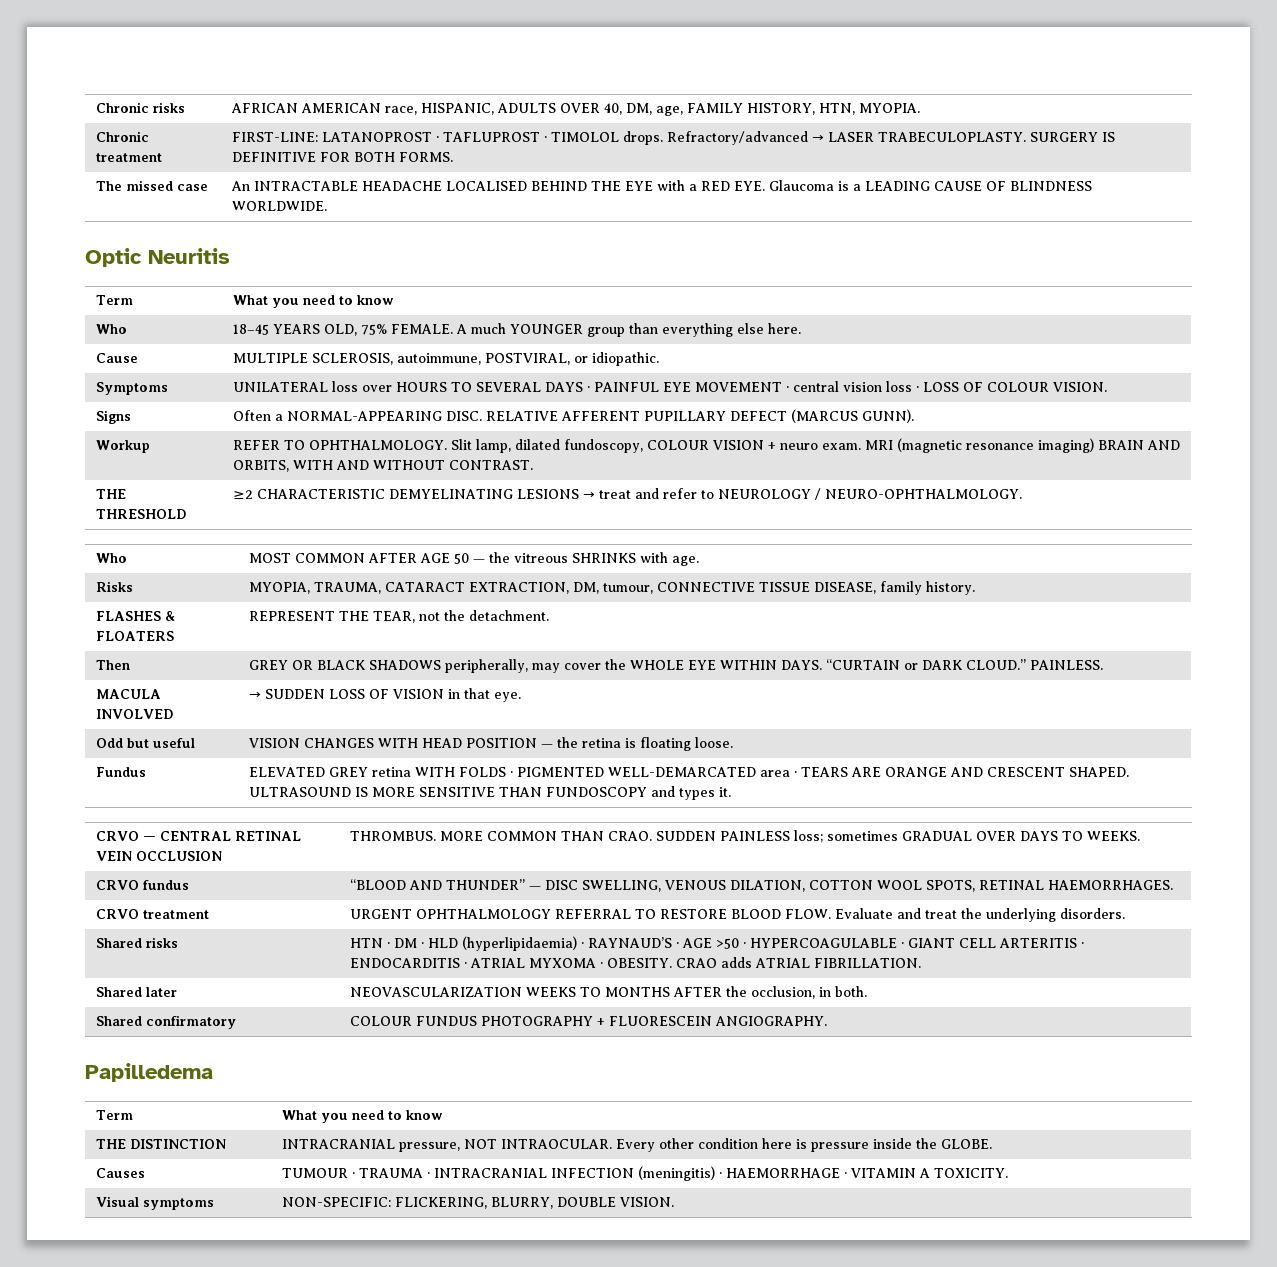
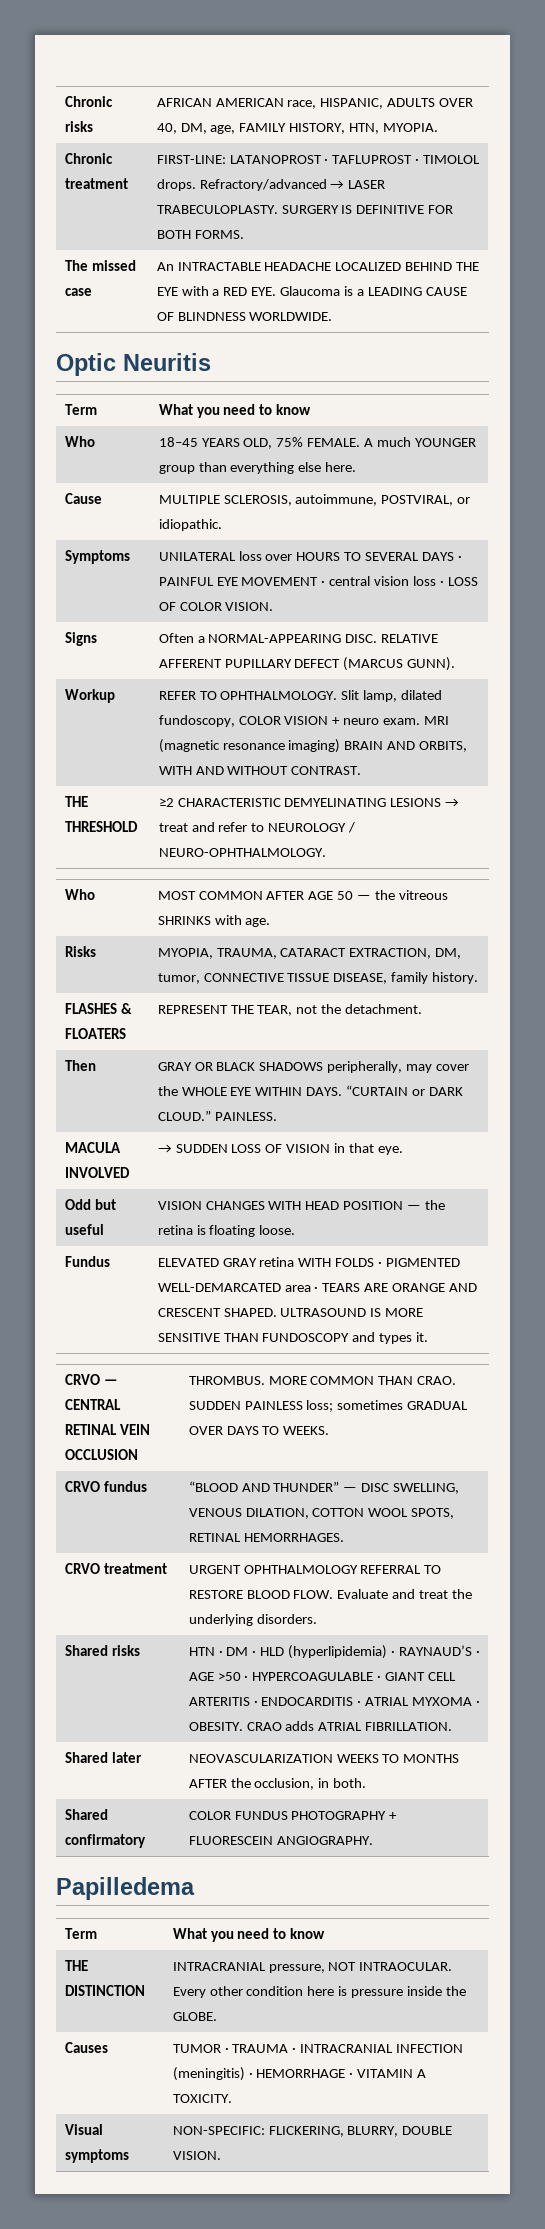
- The missed case | An INTRACTABLE HEADACHE LOCALISED BEHIND THE EYE with a RED EYE. Glaucoma is a LEADING CAUSE OF BLINDNESS WORLDWIDE.
+ The missed case | An INTRACTABLE HEADACHE LOCALIZED BEHIND THE EYE with a RED EYE. Glaucoma is a LEADING CAUSE OF BLINDNESS WORLDWIDE.
- Symptoms | UNILATERAL loss over HOURS TO SEVERAL DAYS · PAINFUL EYE MOVEMENT · central vision loss · LOSS OF COLOUR VISION.
+ Symptoms | UNILATERAL loss over HOURS TO SEVERAL DAYS · PAINFUL EYE MOVEMENT · central vision loss · LOSS OF COLOR VISION.
- Workup | REFER TO OPHTHALMOLOGY. Slit lamp, dilated fundoscopy, COLOUR VISION + neuro exam. MRI (magnetic resonance imaging) BRAIN AND ORBITS, WITH AND WITHOUT CONTRAST.
+ Workup | REFER TO OPHTHALMOLOGY. Slit lamp, dilated fundoscopy, COLOR VISION + neuro exam. MRI (magnetic resonance imaging) BRAIN AND ORBITS, WITH AND WITHOUT CONTRAST.
- Risks | MYOPIA, TRAUMA, CATARACT EXTRACTION, DM, tumour, CONNECTIVE TISSUE DISEASE, family history.
+ Risks | MYOPIA, TRAUMA, CATARACT EXTRACTION, DM, tumor, CONNECTIVE TISSUE DISEASE, family history.
- Then | GREY OR BLACK SHADOWS peripherally, may cover the WHOLE EYE WITHIN DAYS. “CURTAIN or DARK CLOUD.” PAINLESS.
+ Then | GRAY OR BLACK SHADOWS peripherally, may cover the WHOLE EYE WITHIN DAYS. “CURTAIN or DARK CLOUD.” PAINLESS.
- Fundus | ELEVATED GREY retina WITH FOLDS · PIGMENTED WELL-DEMARCATED area · TEARS ARE ORANGE AND CRESCENT SHAPED. ULTRASOUND IS MORE SENSITIVE THAN FUNDOSCOPY and types it.
+ Fundus | ELEVATED GRAY retina WITH FOLDS · PIGMENTED WELL-DEMARCATED area · TEARS ARE ORANGE AND CRESCENT SHAPED. ULTRASOUND IS MORE SENSITIVE THAN FUNDOSCOPY and types it.
- CRVO fundus | “BLOOD AND THUNDER” — DISC SWELLING, VENOUS DILATION, COTTON WOOL SPOTS, RETINAL HAEMORRHAGES.
+ CRVO fundus | “BLOOD AND THUNDER” — DISC SWELLING, VENOUS DILATION, COTTON WOOL SPOTS, RETINAL HEMORRHAGES.
- Shared risks | HTN · DM · HLD (hyperlipidaemia) · RAYNAUD’S · AGE >50 · HYPERCOAGULABLE · GIANT CELL ARTERITIS · ENDOCARDITIS · ATRIAL MYXOMA · OBESITY. CRAO adds ATRIAL FIBRILLATION.
+ Shared risks | HTN · DM · HLD (hyperlipidemia) · RAYNAUD’S · AGE >50 · HYPERCOAGULABLE · GIANT CELL ARTERITIS · ENDOCARDITIS · ATRIAL MYXOMA · OBESITY. CRAO adds ATRIAL FIBRILLATION.
- Shared confirmatory | COLOUR FUNDUS PHOTOGRAPHY + FLUORESCEIN ANGIOGRAPHY.
+ Shared confirmatory | COLOR FUNDUS PHOTOGRAPHY + FLUORESCEIN ANGIOGRAPHY.
- Causes | TUMOUR · TRAUMA · INTRACRANIAL INFECTION (meningitis) · HAEMORRHAGE · VITAMIN A TOXICITY.
+ Causes | TUMOR · TRAUMA · INTRACRANIAL INFECTION (meningitis) · HEMORRHAGE · VITAMIN A TOXICITY.

